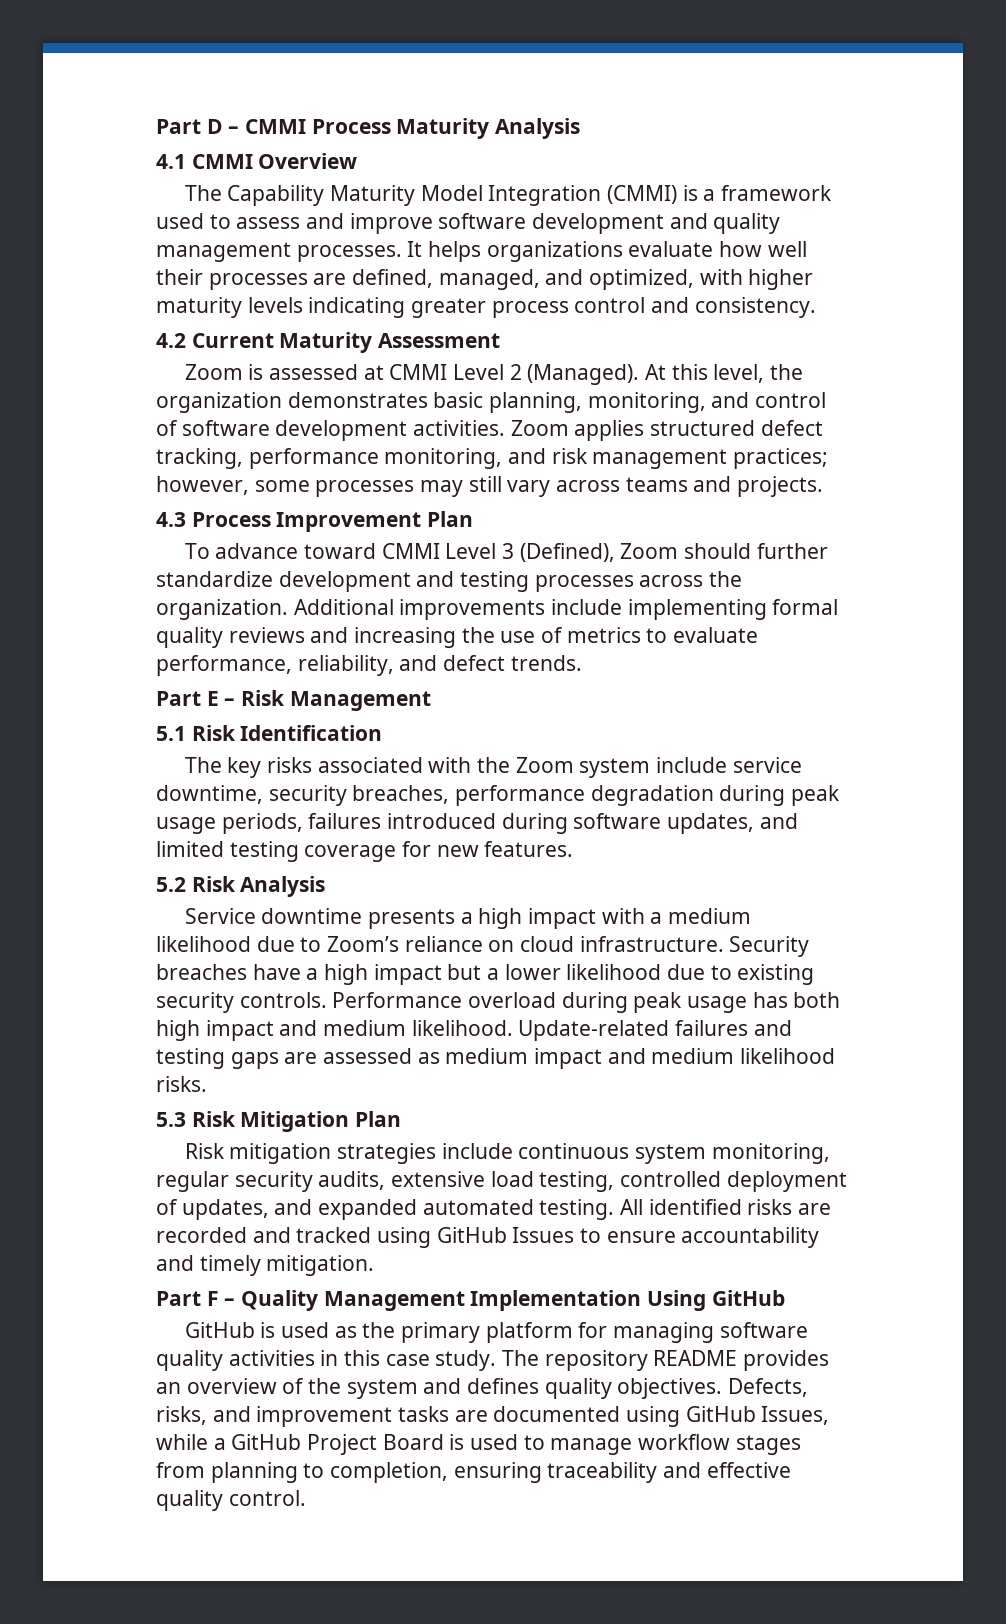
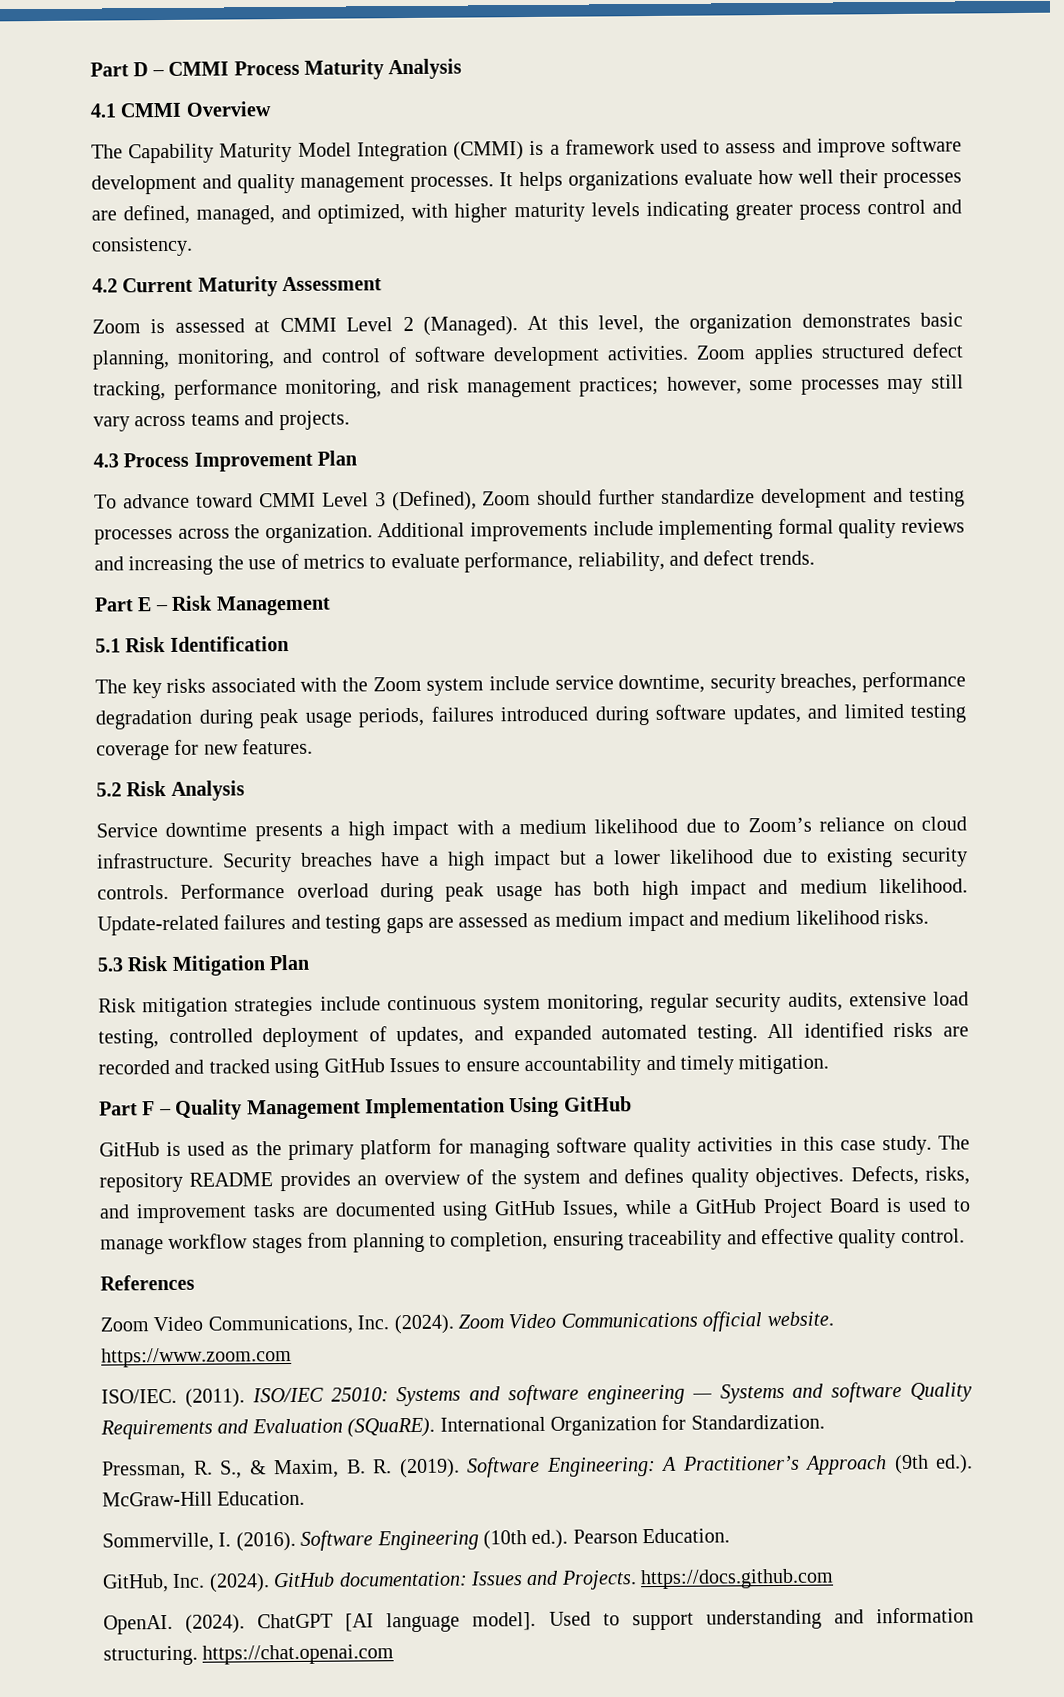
+ References
+ Zoom Video Communications, Inc. (2024). Zoom Video Communications official website. https://www.zoom.com
+ ISO/IEC. (2011). ISO/IEC 25010: Systems and software engineering — Systems and software Quality Requirements and Evaluation (SQuaRE). International Organization for Standardization.
+ Pressman, R. S., & Maxim, B. R. (2019). Software Engineering: A Practitioner’s Approach (9th ed.). McGraw-Hill Education.
+ Sommerville, I. (2016). Software Engineering (10th ed.). Pearson Education.
+ GitHub, Inc. (2024). GitHub documentation: Issues and Projects. https://docs.github.com
+ OpenAI. (2024). ChatGPT [AI language model]. Used to support understanding and information structuring. https://chat.openai.com

